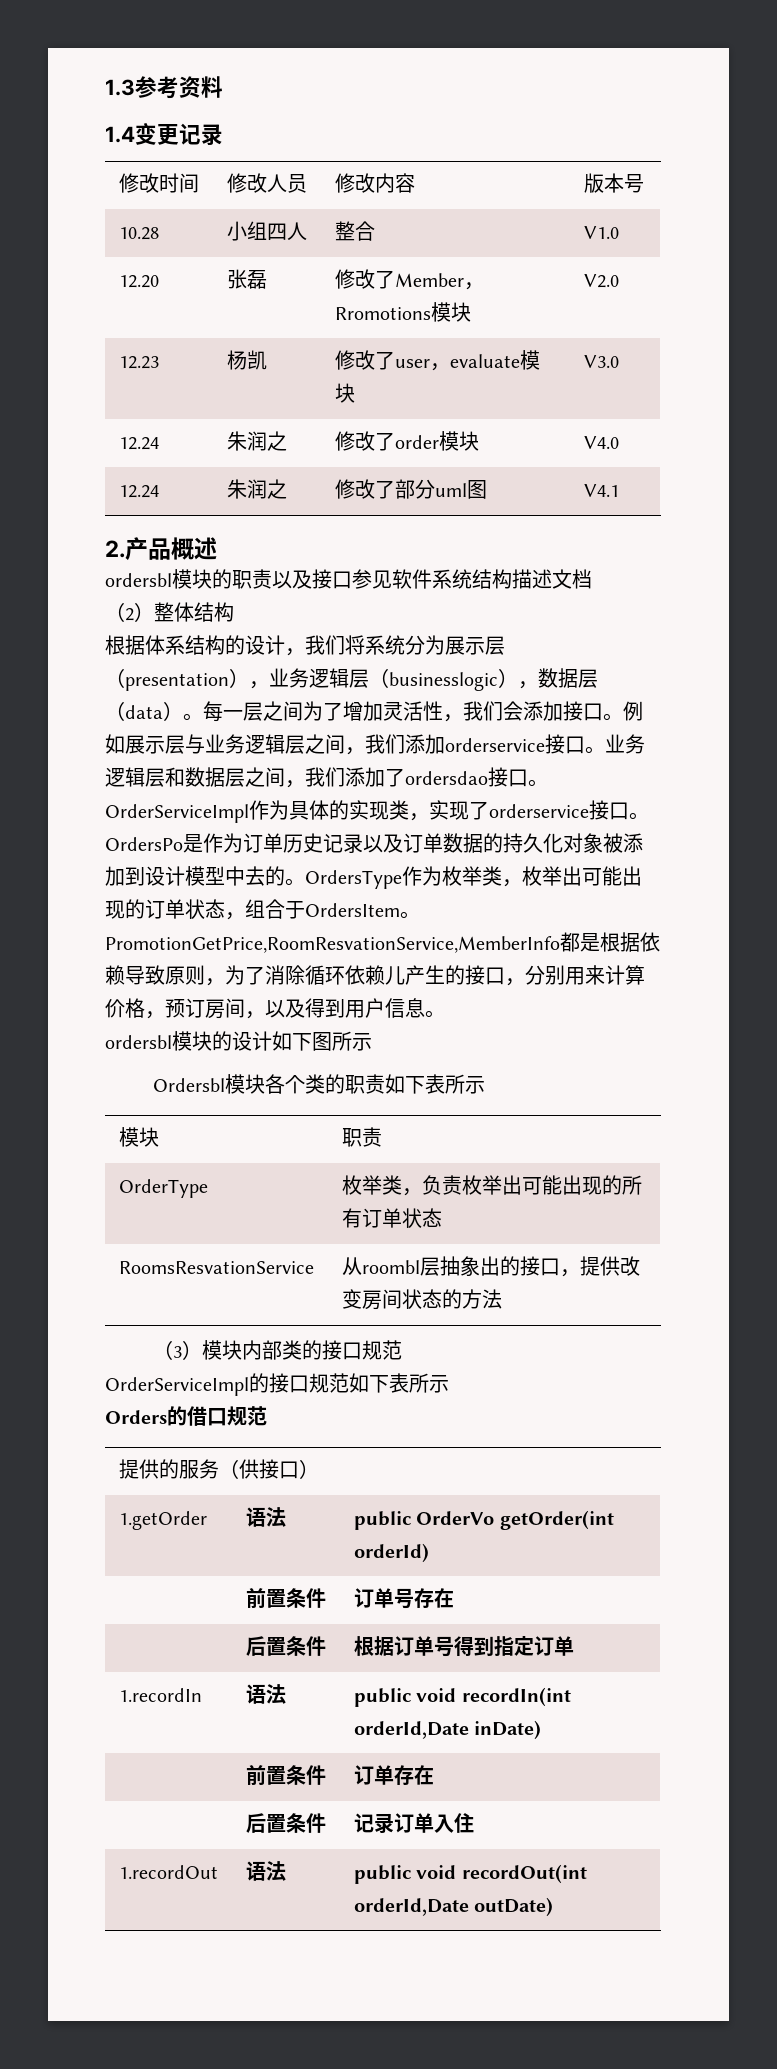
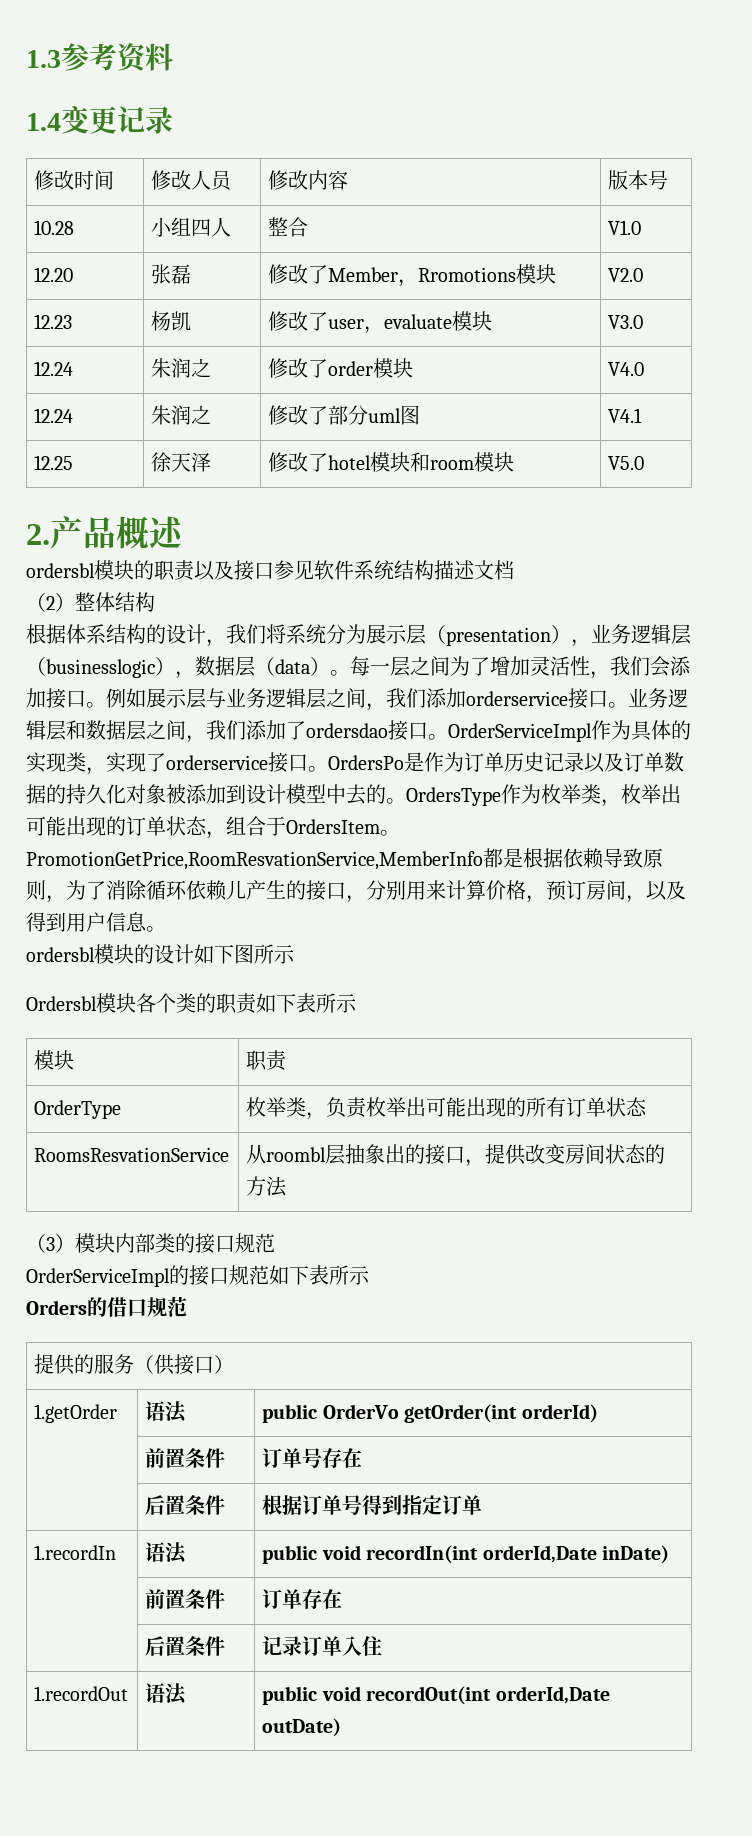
+ 12.25 | 徐天泽 | 修改了hotel模块和room模块 | V5.0

